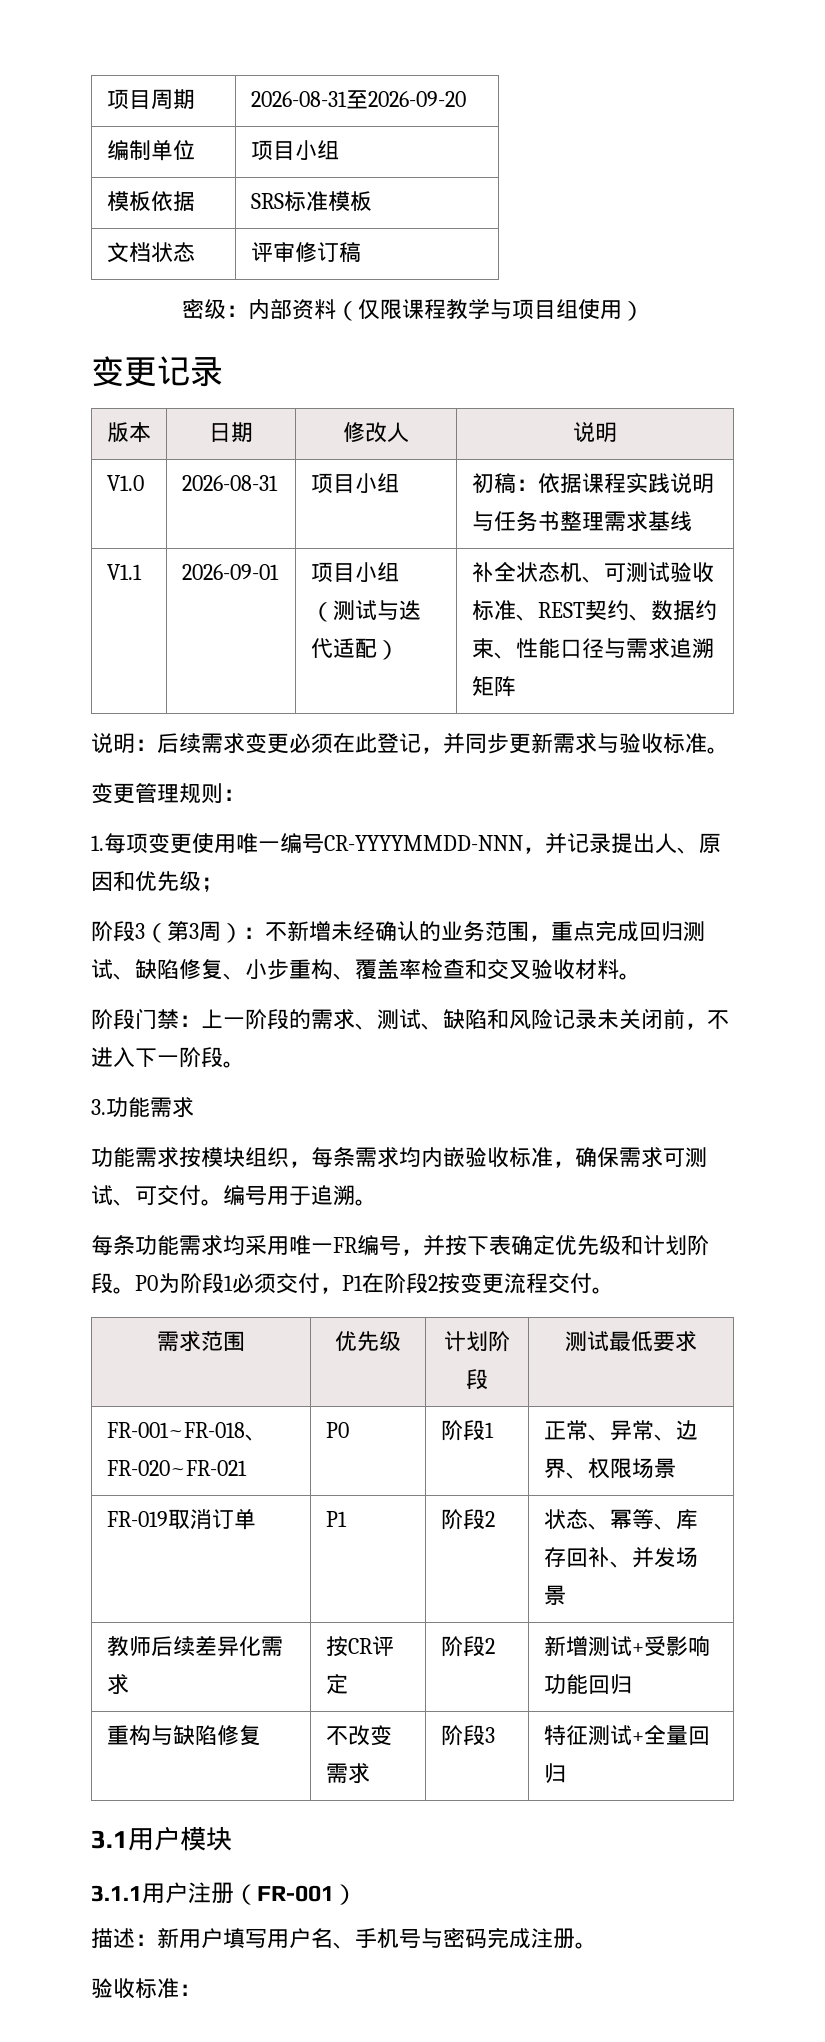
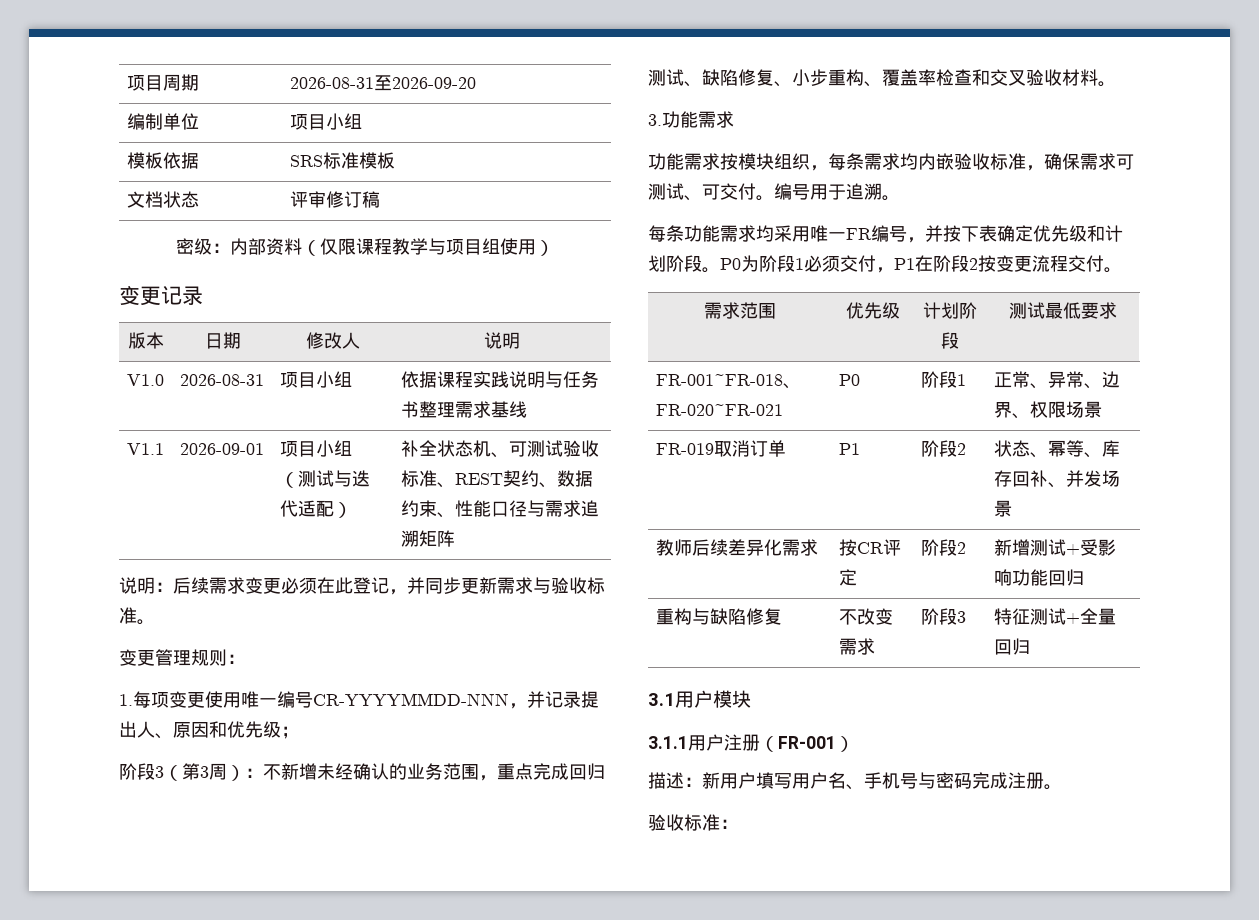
- V1.0 | 2026-08-31 | 项目小组 | 初稿：依据课程实践说明与任务书整理需求基线
+ V1.0 | 2026-08-31 | 项目小组 | 依据课程实践说明与任务书整理需求基线
- 阶段门禁：上一阶段的需求、测试、缺陷和风险记录未关闭前，不进入下一阶段。

